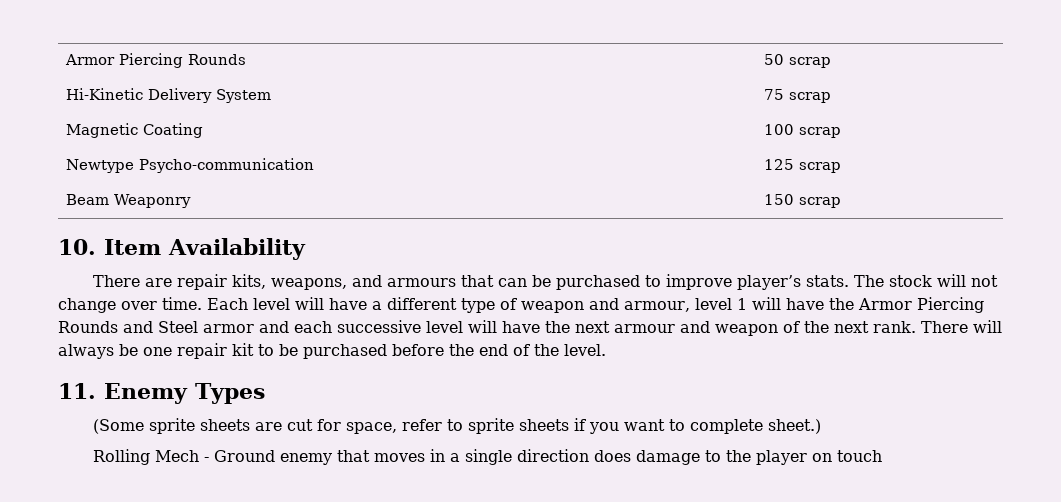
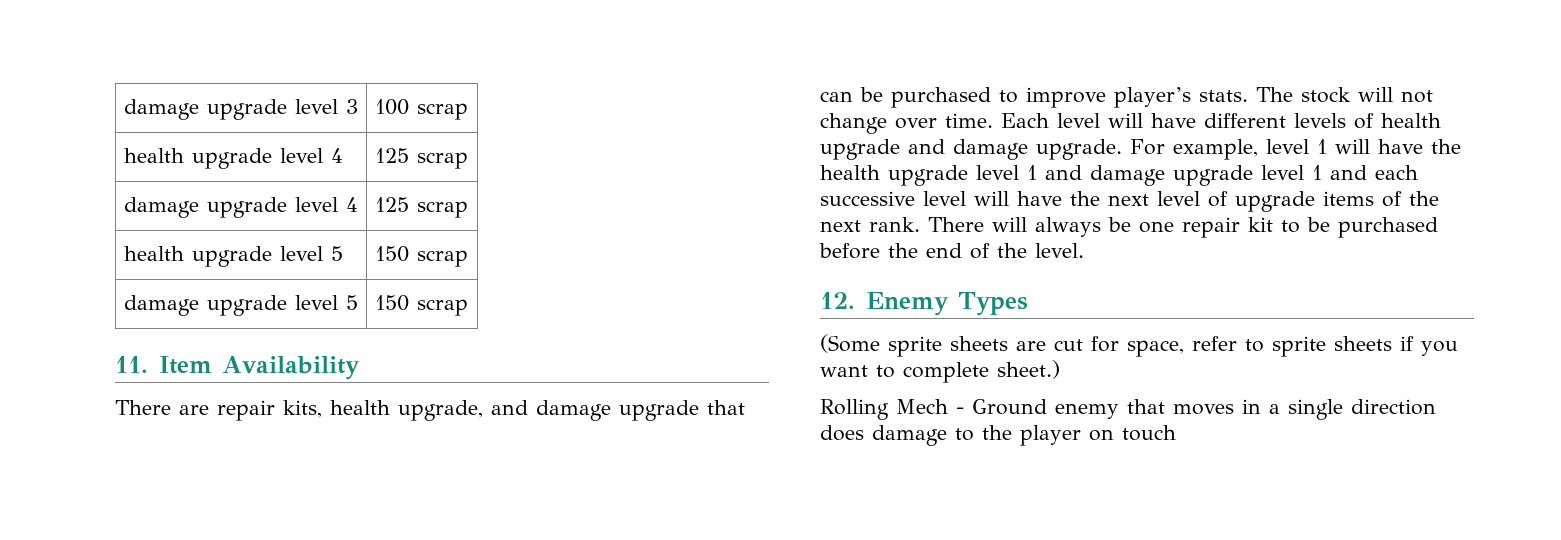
- Armor Piercing Rounds | 50 scrap
- Hi-Kinetic Delivery System | 75 scrap
- Magnetic Coating | 100 scrap
- Newtype Psycho-communication | 125 scrap
- Beam Weaponry | 150 scrap
- 10. Item Availability
+ damage upgrade level 3 | 100 scrap
+ health upgrade level 4 | 125 scrap
+ damage upgrade level 4 | 125 scrap
+ health upgrade level 5 | 150 scrap
+ damage upgrade level 5 | 150 scrap
+ 11. Item Availability
- There are repair kits, weapons, and armours that can be purchased to improve player’s stats.
+ There are repair kits, health upgrade, and damage upgrade that can be purchased to improve player’s stats.
- Each level will have a different type of weapon and armour, level 1 will have the Armor Piercing Rounds and Steel armor and each successive level will have the next armour and weapon of the next rank.
+ Each level will have different levels of health upgrade and damage upgrade. For example, level 1 will have the health upgrade level 1 and damage upgrade level 1 and each successive level will have the next level of upgrade items of the next rank.
- 11. Enemy Types
+ 12. Enemy Types

